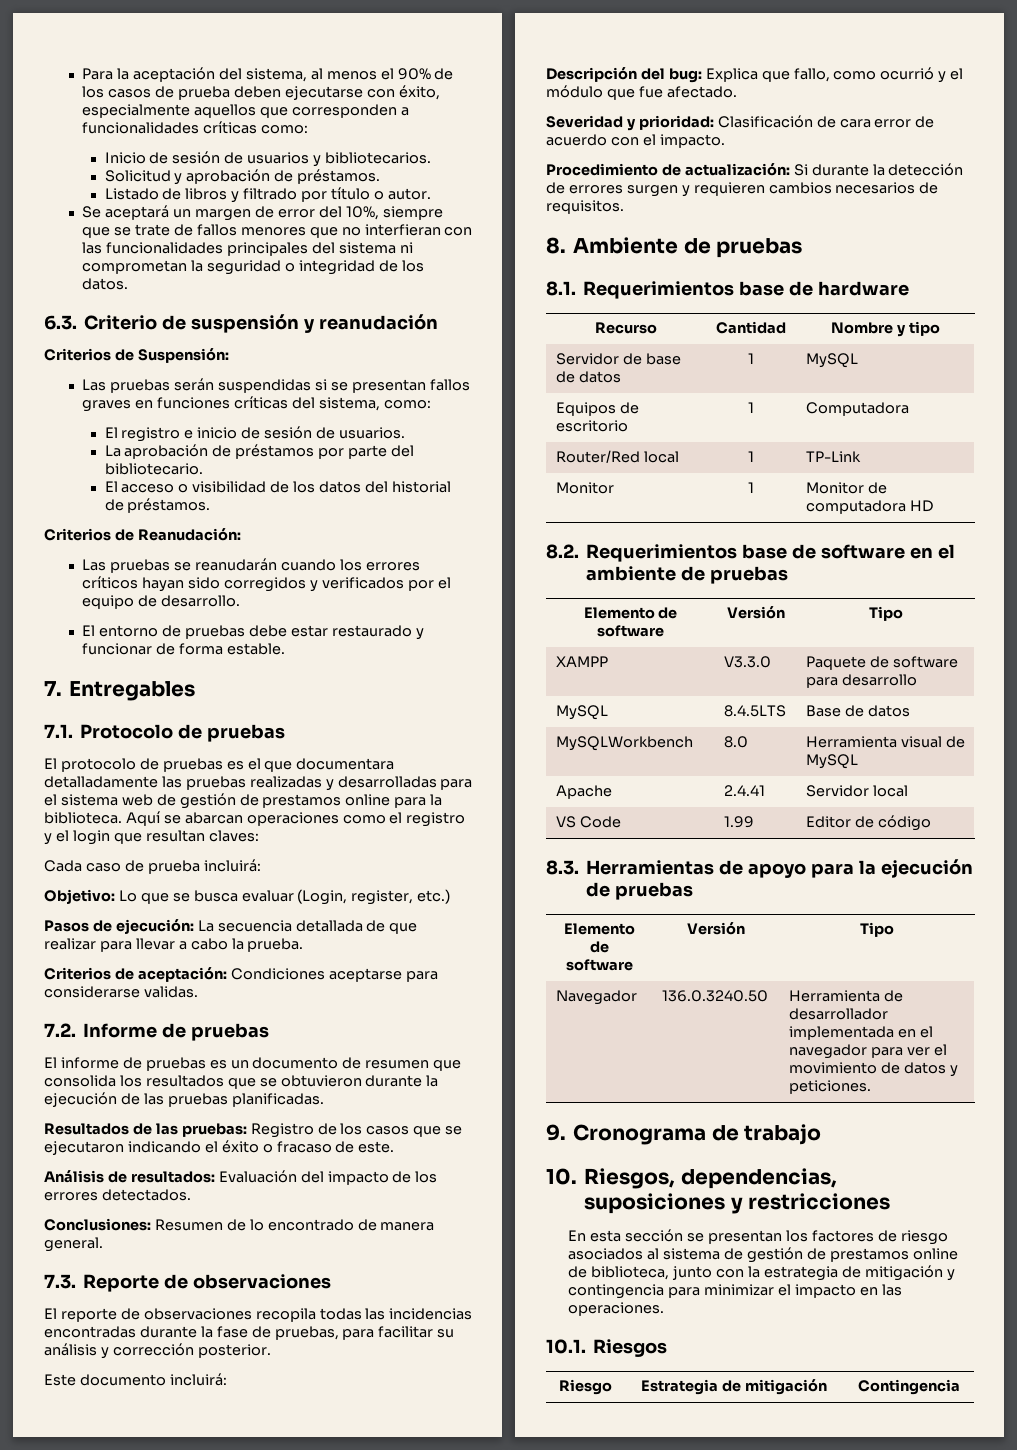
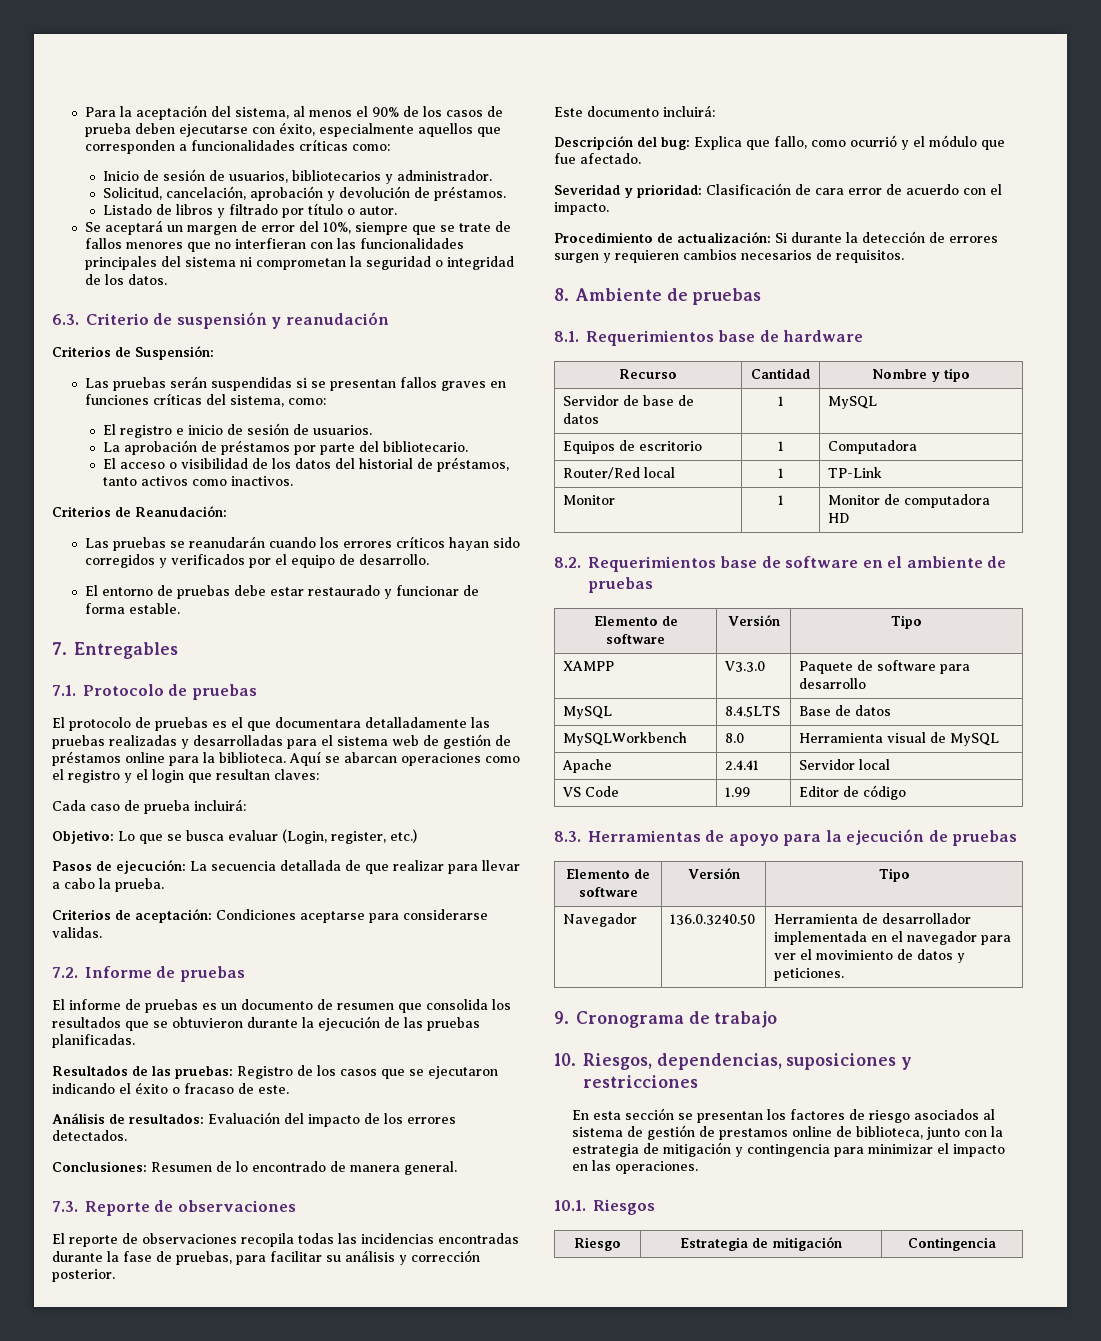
- Inicio de sesión de usuarios y bibliotecarios.
- Solicitud y aprobación de préstamos.
+ Inicio de sesión de usuarios, bibliotecarios y administrador.
+ Solicitud, cancelación, aprobación y devolución de préstamos.
- El acceso o visibilidad de los datos del historial de préstamos.
+ El acceso o visibilidad de los datos del historial de préstamos, tanto activos como inactivos.
- El protocolo de pruebas es el que documentara detalladamente las pruebas realizadas y desarrolladas para el sistema web de gestión de prestamos online para la biblioteca.
+ El protocolo de pruebas es el que documentara detalladamente las pruebas realizadas y desarrolladas para el sistema web de gestión de préstamos online para la biblioteca.

